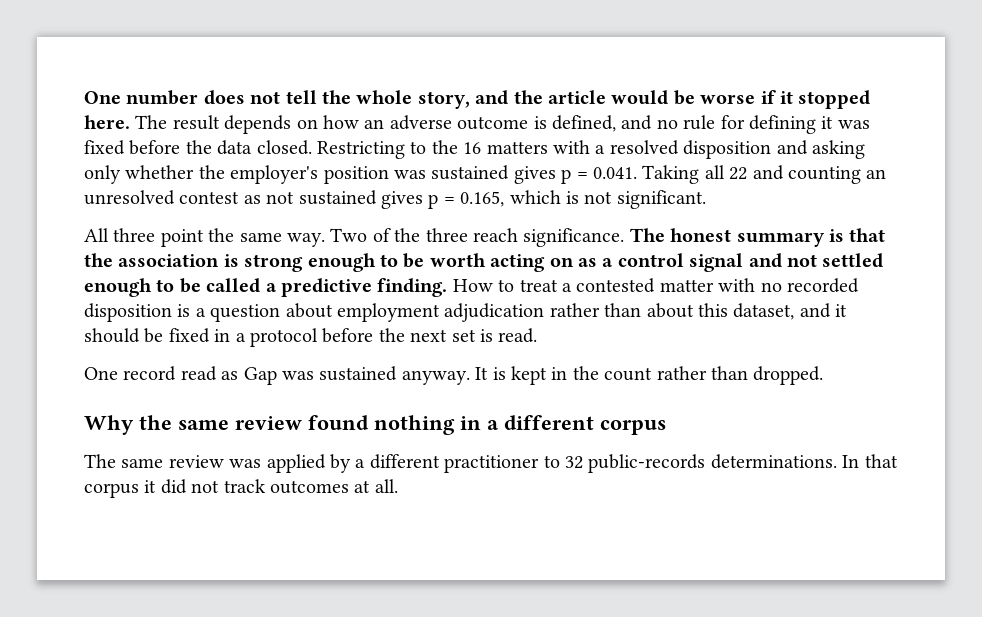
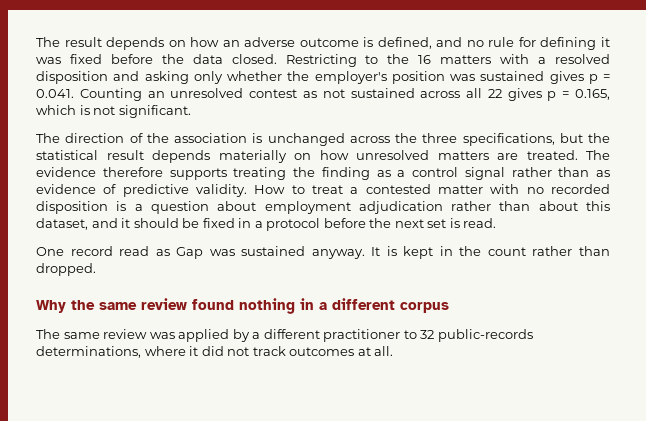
- One number does not tell the whole story, and the article would be worse if it stopped here.
- Restricting to the 16 matters with a resolved disposition and asking only whether the employer's position was sustained gives p = 0.041. Taking all 22 and counting an unresolved contest as not sustained gives p = 0.165, which is not significant.
+ Restricting to the 16 matters with a resolved disposition and asking only whether the employer's position was sustained gives p = 0.041. Counting an unresolved contest as not sustained across all 22 gives p = 0.165, which is not significant.
- All three point the same way. Two of the three reach significance. The honest summary is that the association is strong enough to be worth acting on as a control signal and not settled enough to be called a predictive finding.
+ The direction of the association is unchanged across the three specifications, but the statistical result depends materially on how unresolved matters are treated. The evidence therefore supports treating the finding as a control signal rather than as evidence of predictive validity.
- The same review was applied by a different practitioner to 32 public-records determinations. In that corpus it did not track outcomes at all.
+ The same review was applied by a different practitioner to 32 public-records determinations, where it did not track outcomes at all.

